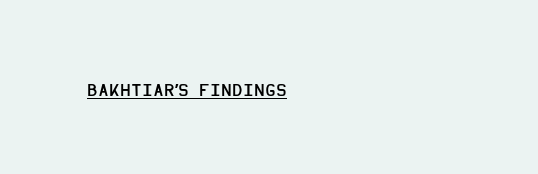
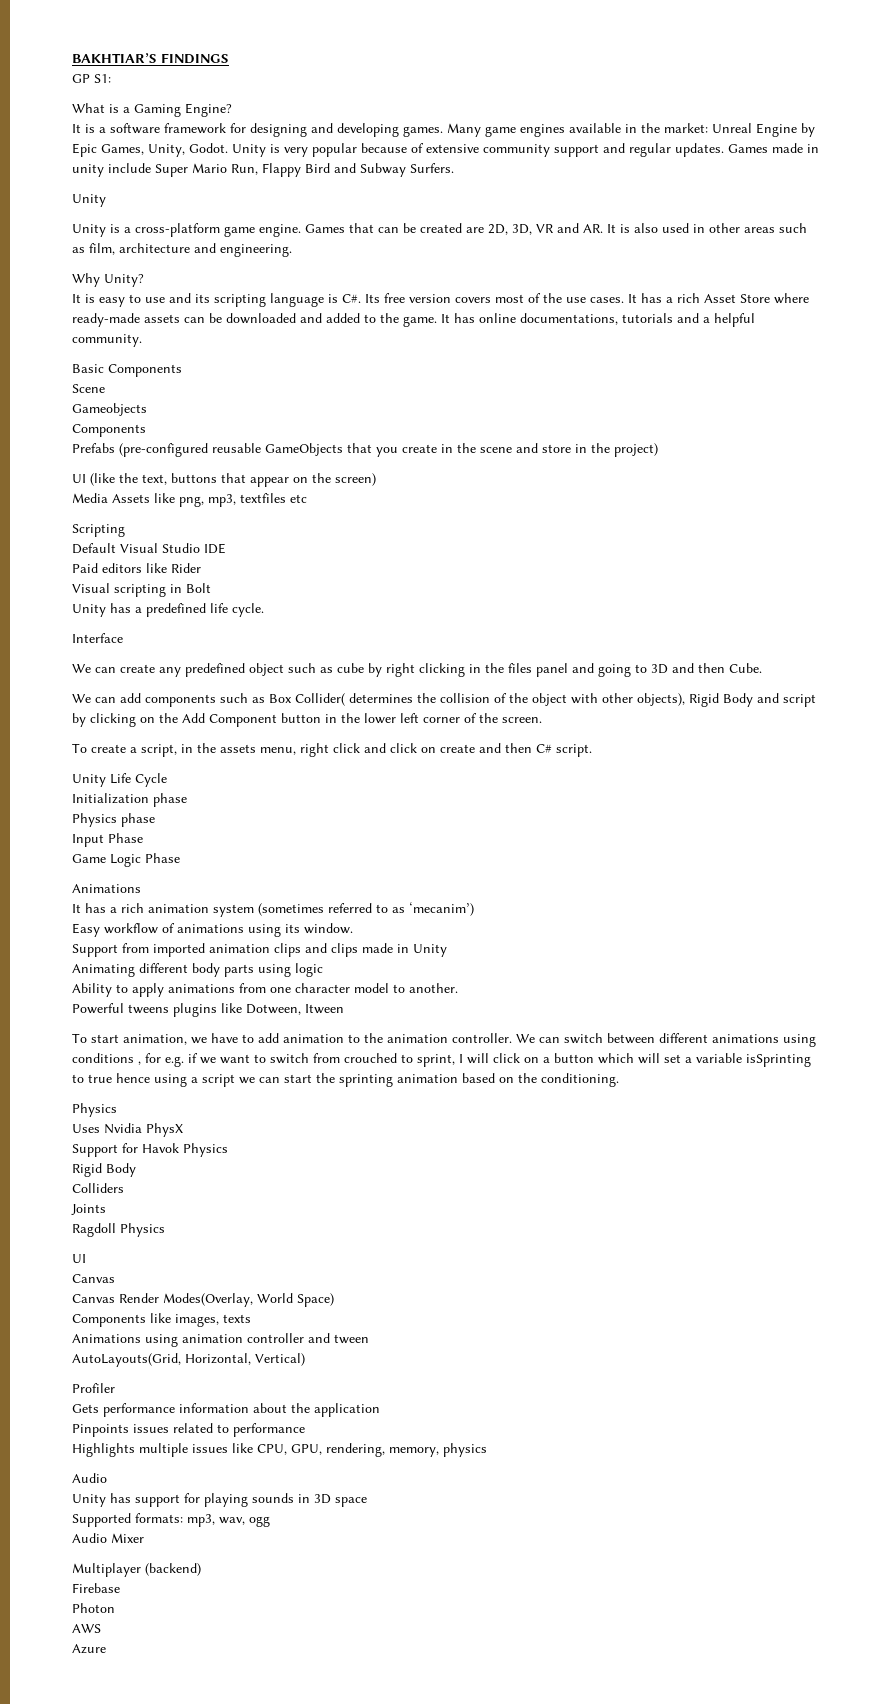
+ GP S1:
+ What is a Gaming Engine?
+ It is a software framework for designing and developing games. Many game engines available in the market: Unreal Engine by Epic Games, Unity, Godot. Unity is very popular because of extensive community support and regular updates. Games made in unity include Super Mario Run, Flappy Bird and Subway Surfers.
+ Unity
+ Unity is a cross-platform game engine. Games that can be created are 2D, 3D, VR and AR. It is also used in other areas such as film, architecture and engineering.
+ Why Unity?
+ It is easy to use and its scripting language is C#. Its free version covers most of the use cases. It has a rich Asset Store where ready-made assets can be downloaded and added to the game. It has online documentations, tutorials and a helpful community.
+ Basic Components
+ Scene
+ Gameobjects
+ Components
+ Prefabs (pre-configured reusable GameObjects that you create in the scene and store in the project)
+ UI (like the text, buttons that appear on the screen)
+ Media Assets like png, mp3, textfiles etc
+ Scripting
+ Default Visual Studio IDE
+ Paid editors like Rider
+ Visual scripting in Bolt
+ Unity has a predefined life cycle.
+ Interface
+ We can create any predefined object such as cube by right clicking in the files panel and going to 3D and then Cube.
+ We can add components such as Box Collider( determines the collision of the object with other objects), Rigid Body and script by clicking on the Add Component button in the lower left corner of the screen.
+ To create a script, in the assets menu, right click and click on create and then C# script.
+ Unity Life Cycle
+ Initialization phase
+ Physics phase
+ Input Phase
+ Game Logic Phase
+ Animations
+ It has a rich animation system (sometimes referred to as ‘mecanim’)
+ Easy workflow of animations using its window.
+ Support from imported animation clips and clips made in Unity
+ Animating different body parts using logic
+ Ability to apply animations from one character model to another.
+ Powerful tweens plugins like Dotween, Itween
+ To start animation, we have to add animation to the animation controller. We can switch between different animations using conditions , for e.g. if we want to switch from crouched to sprint, I will click on a button which will set a variable isSprinting to true hence using a script we can start the sprinting animation based on the conditioning.
+ Physics
+ Uses Nvidia PhysX
+ Support for Havok Physics
+ Rigid Body
+ Colliders
+ Joints
+ Ragdoll Physics
+ UI
+ Canvas
+ Canvas Render Modes(Overlay, World Space)
+ Components like images, texts
+ Animations using animation controller and tween
+ AutoLayouts(Grid, Horizontal, Vertical)
+ Profiler
+ Gets performance information about the application
+ Pinpoints issues related to performance
+ Highlights multiple issues like CPU, GPU, rendering, memory, physics
+ Audio
+ Unity has support for playing sounds in 3D space
+ Supported formats: mp3, wav, ogg
+ Audio Mixer
+ Multiplayer (backend)
+ Firebase
+ Photon
+ AWS
+ Azure

